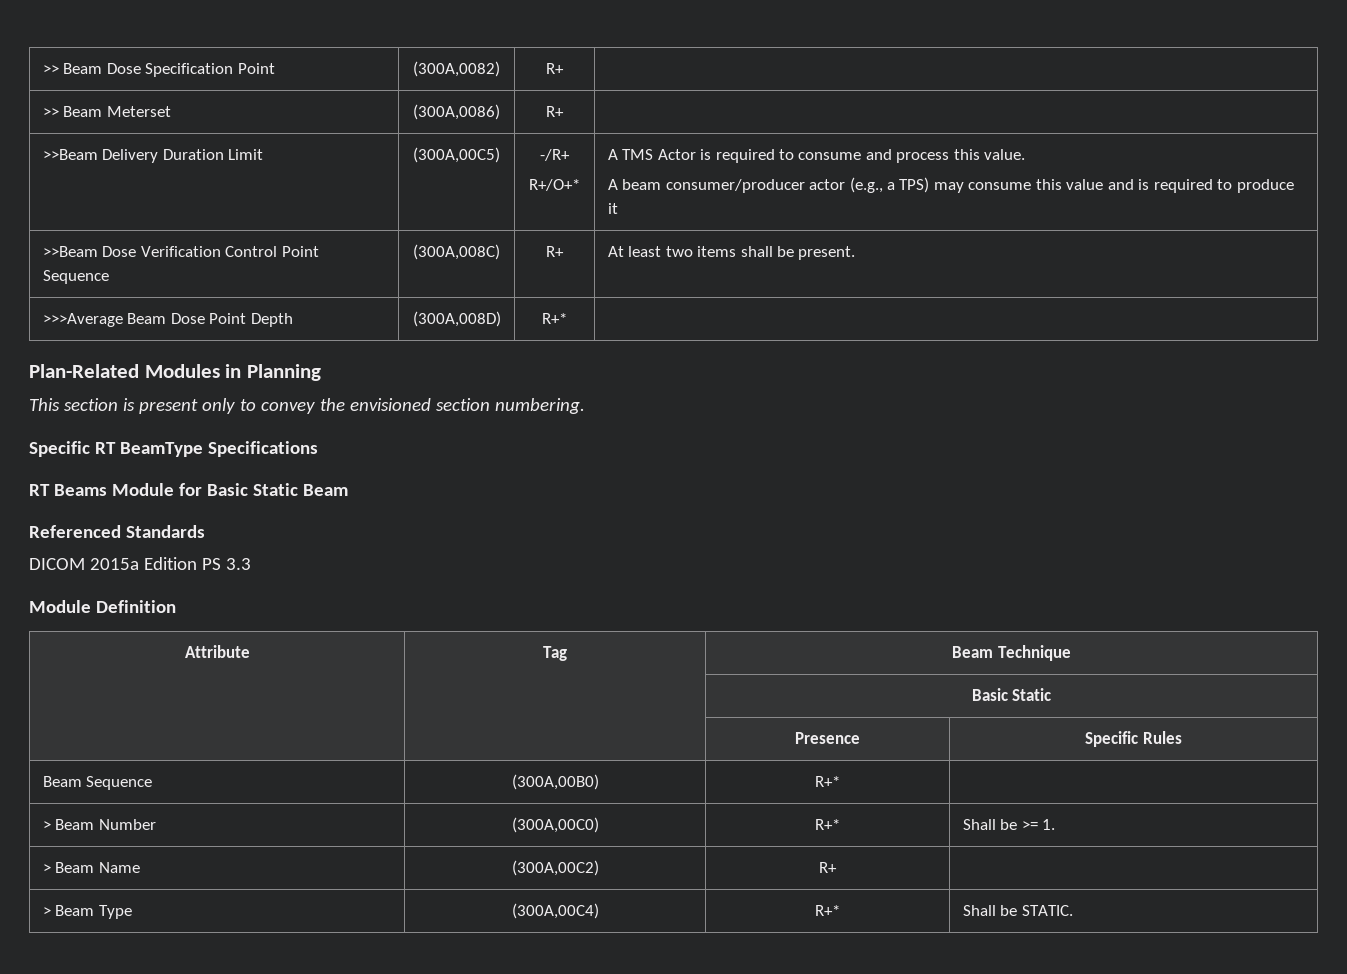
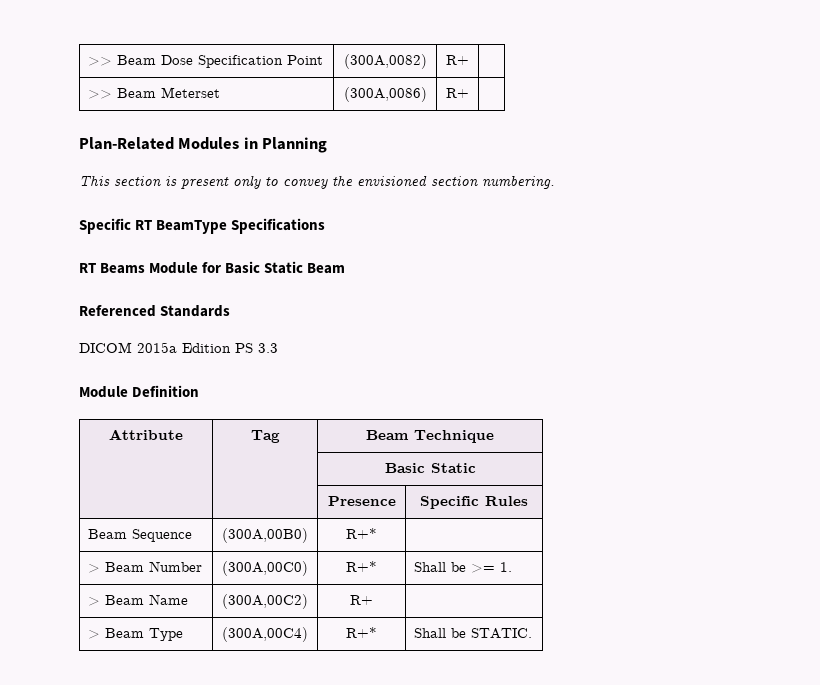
- >>Beam Delivery Duration Limit | (300A,00C5) | -/R+
- R+/O+* | A TMS Actor is required to consume and process this value.
- A beam consumer/producer actor (e.g., a TPS) may consume this value and is required to produce it
- >>Beam Dose Verification Control Point Sequence | (300A,008C) | R+ | At least two items shall be present.
- >>>Average Beam Dose Point Depth | (300A,008D) | R+* |

